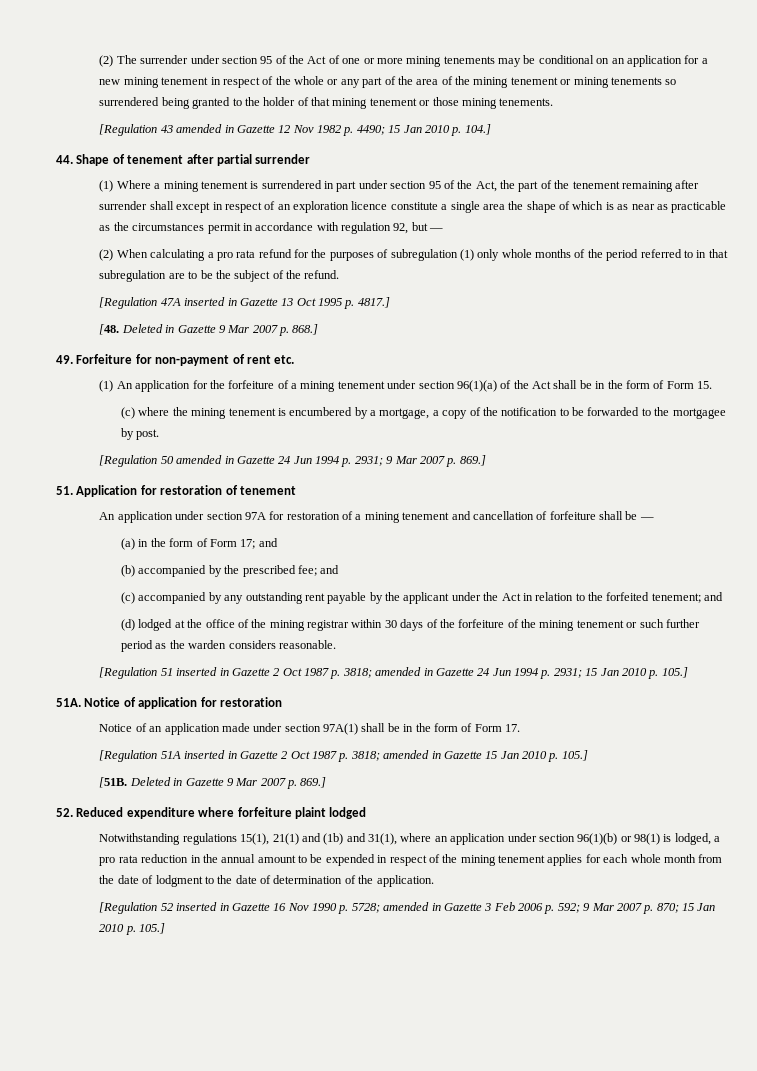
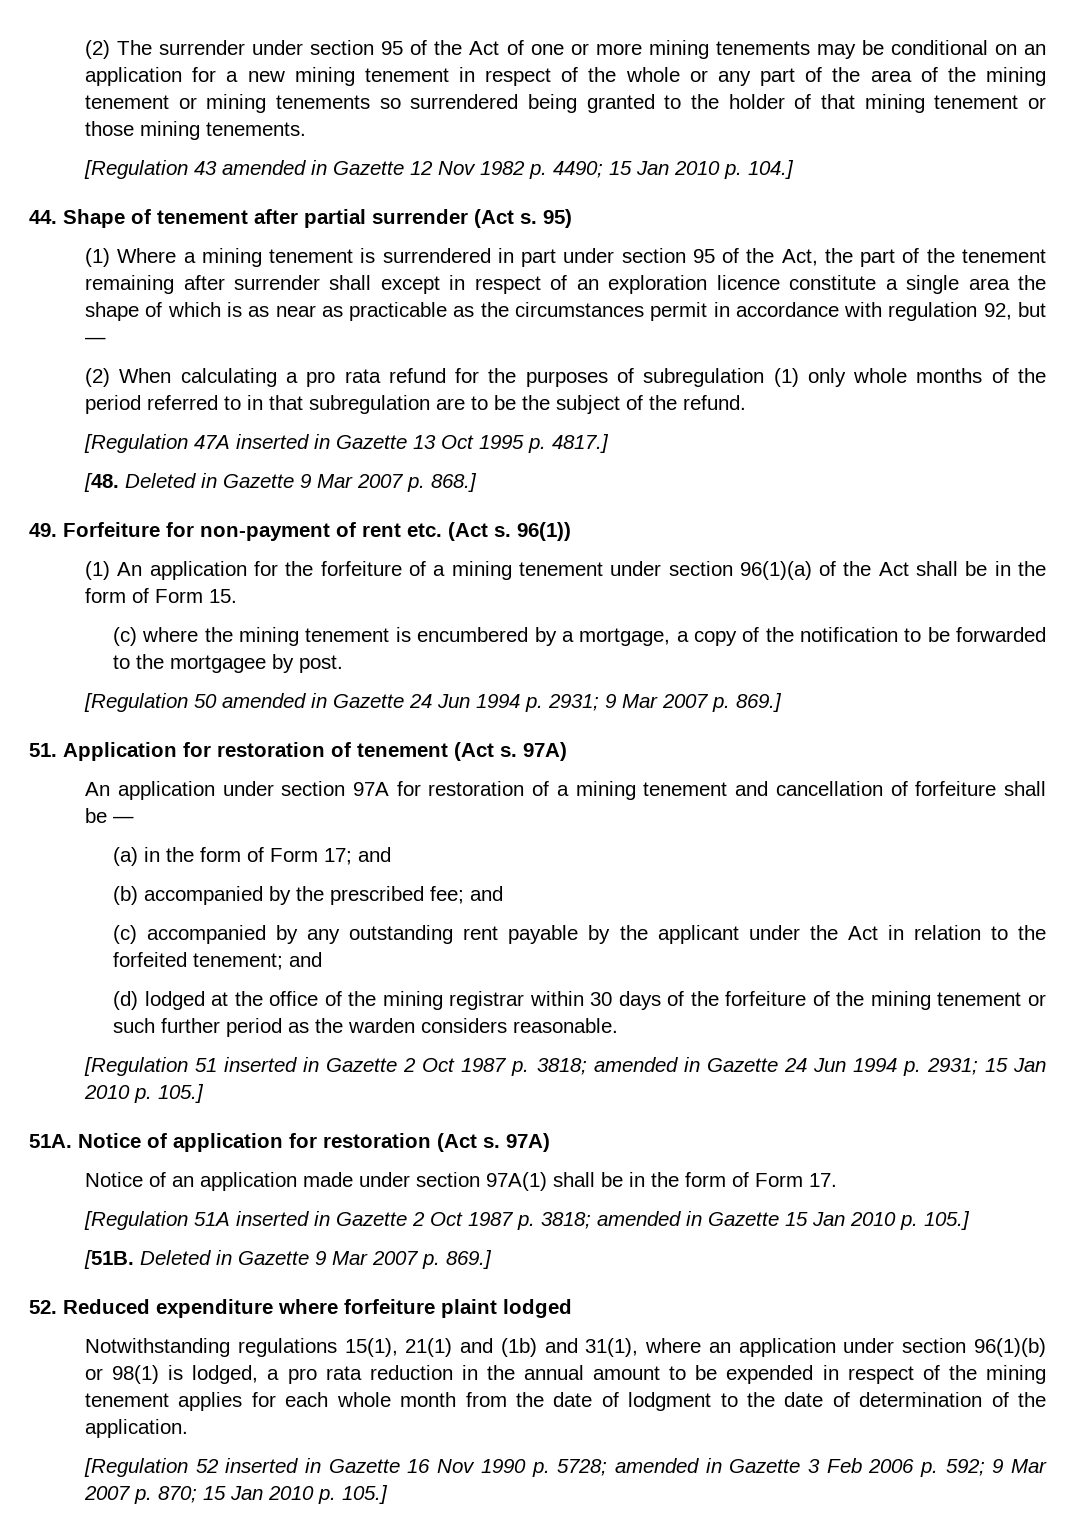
- 44. Shape of tenement after partial surrender
+ 44. Shape of tenement after partial surrender (Act s. 95)
- 49. Forfeiture for non-payment of rent etc.
+ 49. Forfeiture for non-payment of rent etc. (Act s. 96(1))
- 51. Application for restoration of tenement
+ 51. Application for restoration of tenement (Act s. 97A)
- Notice of application for restoration
+ Notice of application for restoration (Act s. 97A)

